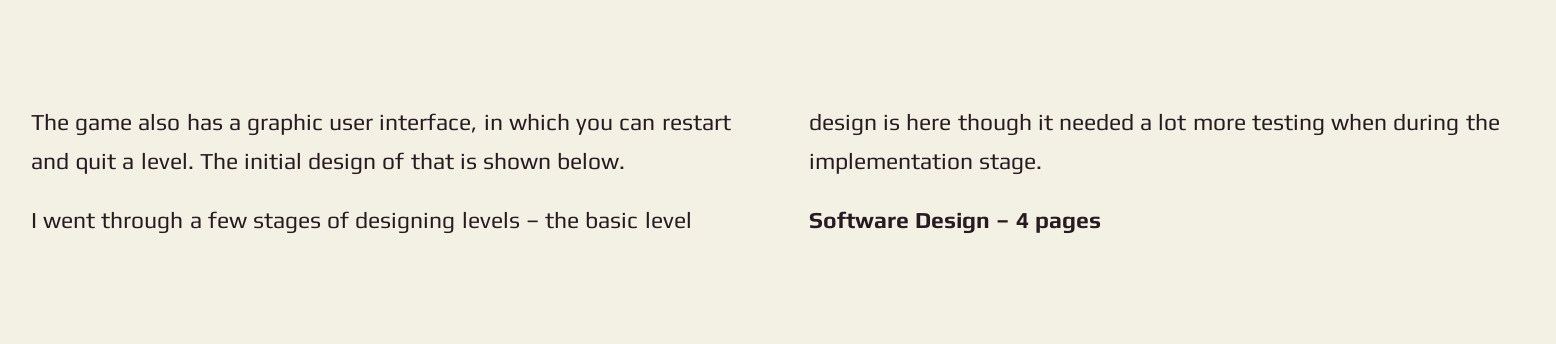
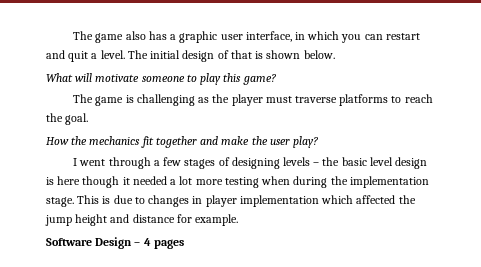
+ What will motivate someone to play this game?
+ The game is challenging as the player must traverse platforms to reach the goal.
+ How the mechanics fit together and make the user play?
+ This is due to changes in player implementation which affected the jump height and distance for example.

